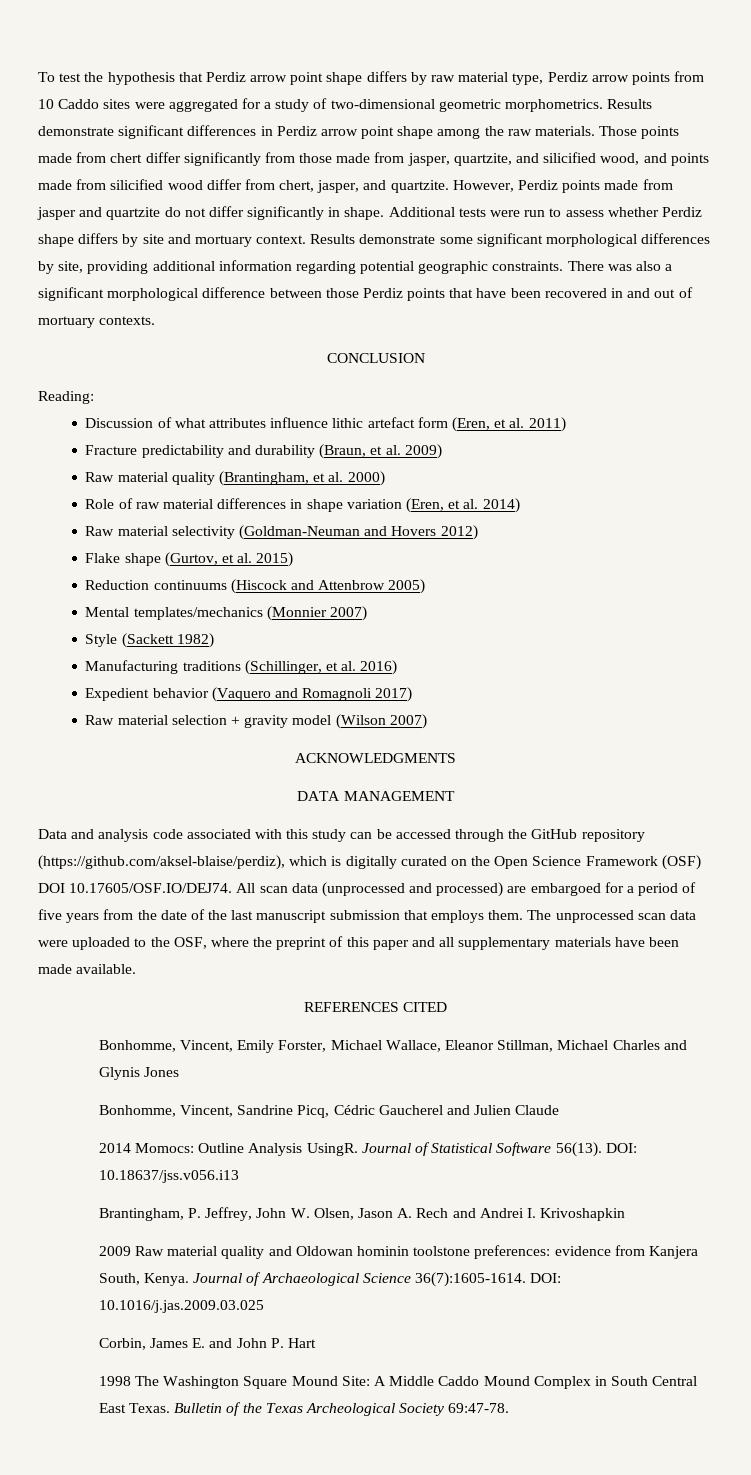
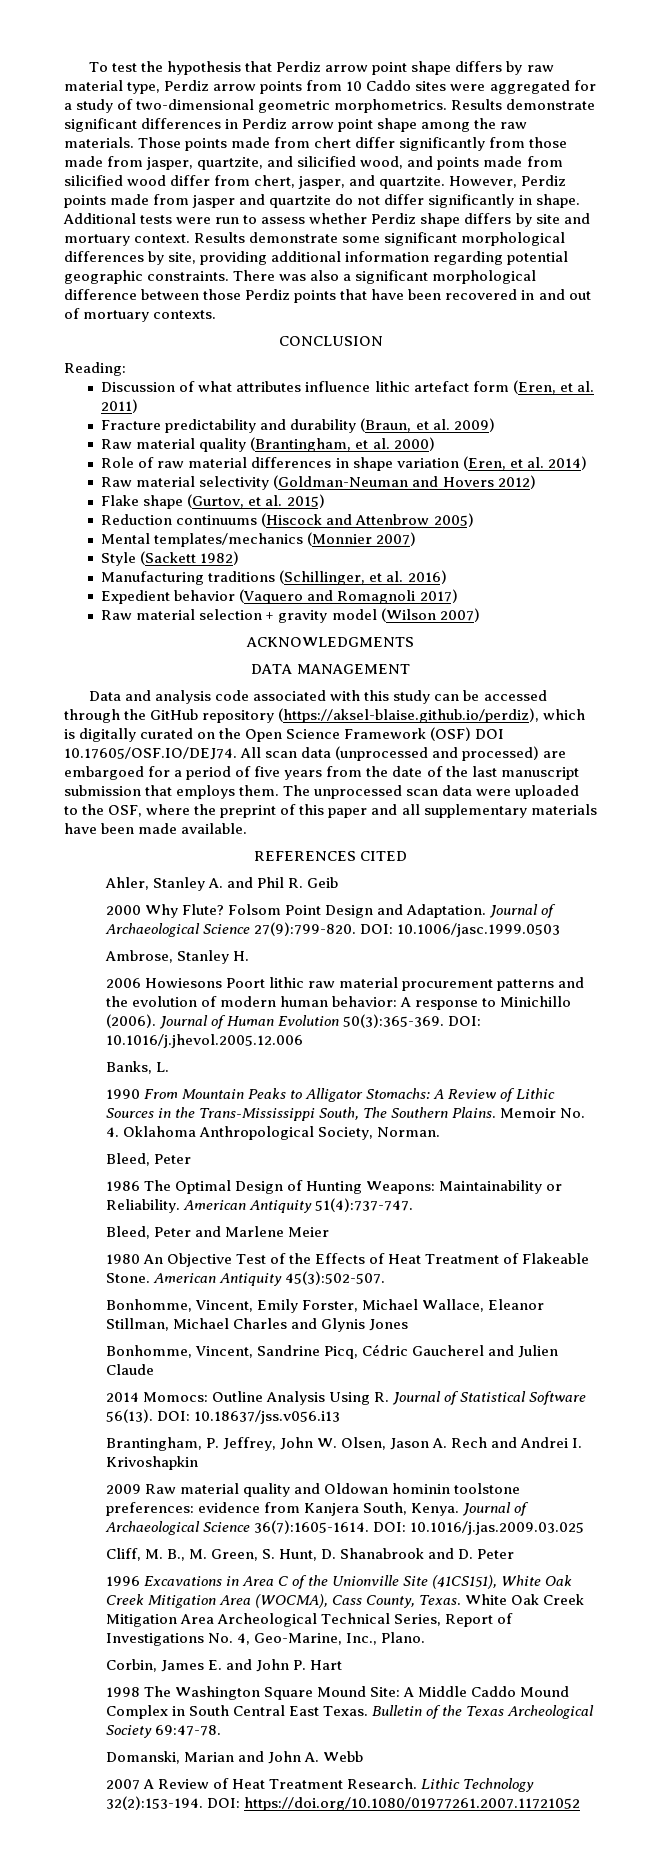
- Data and analysis code associated with this study can be accessed through the GitHub repository (https://github.com/aksel-blaise/perdiz), which is digitally curated on the Open Science Framework (OSF) DOI 10.17605/OSF.IO/DEJ74. All scan data (unprocessed and processed) are embargoed for a period of five years from the date of the last manuscript submission that employs them.
+ Data and analysis code associated with this study can be accessed through the GitHub repository (https://aksel-blaise.github.io/perdiz), which is digitally curated on the Open Science Framework (OSF) DOI 10.17605/OSF.IO/DEJ74. All scan data (unprocessed and processed) are embargoed for a period of five years from the date of the last manuscript submission that employs them.
+ Ahler, Stanley A. and Phil R. Geib
+ 2000 Why Flute? Folsom Point Design and Adaptation. Journal of Archaeological Science 27(9):799-820. DOI: 10.1006/jasc.1999.0503
+ Ambrose, Stanley H.
+ 2006 Howiesons Poort lithic raw material procurement patterns and the evolution of modern human behavior: A response to Minichillo (2006). Journal of Human Evolution 50(3):365-369. DOI: 10.1016/j.jhevol.2005.12.006
+ Banks, L.
+ 1990 From Mountain Peaks to Alligator Stomachs: A Review of Lithic Sources in the Trans-Mississippi South, The Southern Plains. Memoir No. 4. Oklahoma Anthropological Society, Norman.
+ Bleed, Peter
+ 1986 The Optimal Design of Hunting Weapons: Maintainability or Reliability. American Antiquity 51(4):737-747.
+ Bleed, Peter and Marlene Meier
+ 1980 An Objective Test of the Effects of Heat Treatment of Flakeable Stone. American Antiquity 45(3):502-507.
- 2014 Momocs: Outline Analysis UsingR. Journal of Statistical Software 56(13).
+ 2014 Momocs: Outline Analysis Using R. Journal of Statistical Software 56(13).
+ Cliff, M. B., M. Green, S. Hunt, D. Shanabrook and D. Peter
+ 1996 Excavations in Area C of the Unionville Site (41CS151), White Oak Creek Mitigation Area (WOCMA), Cass County, Texas. White Oak Creek Mitigation Area Archeological Technical Series, Report of Investigations No. 4, Geo-Marine, Inc., Plano.
+ Domanski, Marian and John A. Webb
+ 2007 A Review of Heat Treatment Research. Lithic Technology 32(2):153-194. DOI: https://doi.org/10.1080/01977261.2007.11721052

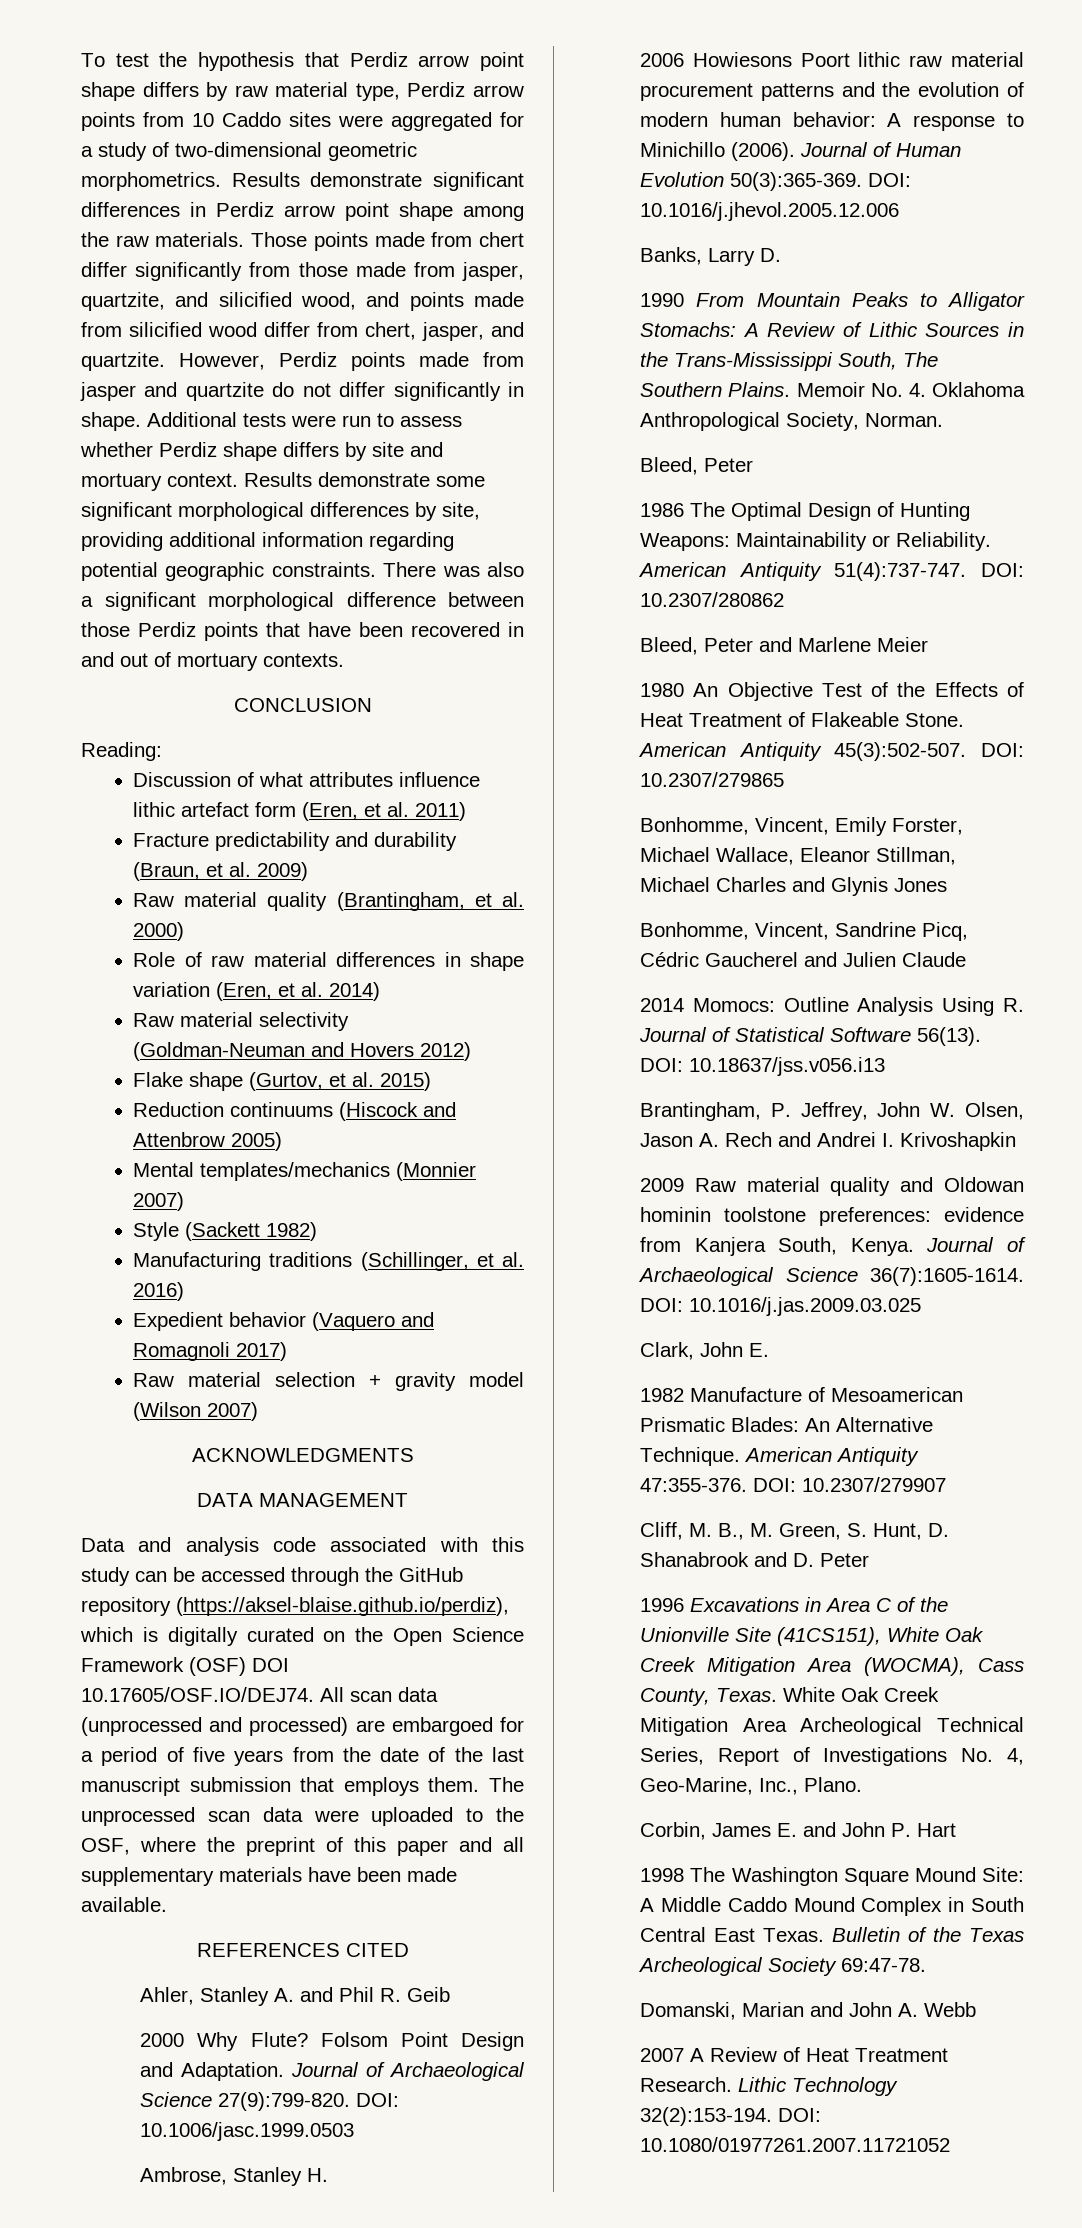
- Banks, L.
+ Banks, Larry D.
+ DOI: 10.2307/280862
+ DOI: 10.2307/279865
+ Clark, John E.
+ 1982 Manufacture of Mesoamerican Prismatic Blades: An Alternative Technique. American Antiquity 47:355-376. DOI: 10.2307/279907
- DOI: https://doi.org/10.1080/01977261.2007.11721052
+ DOI: 10.1080/01977261.2007.11721052

